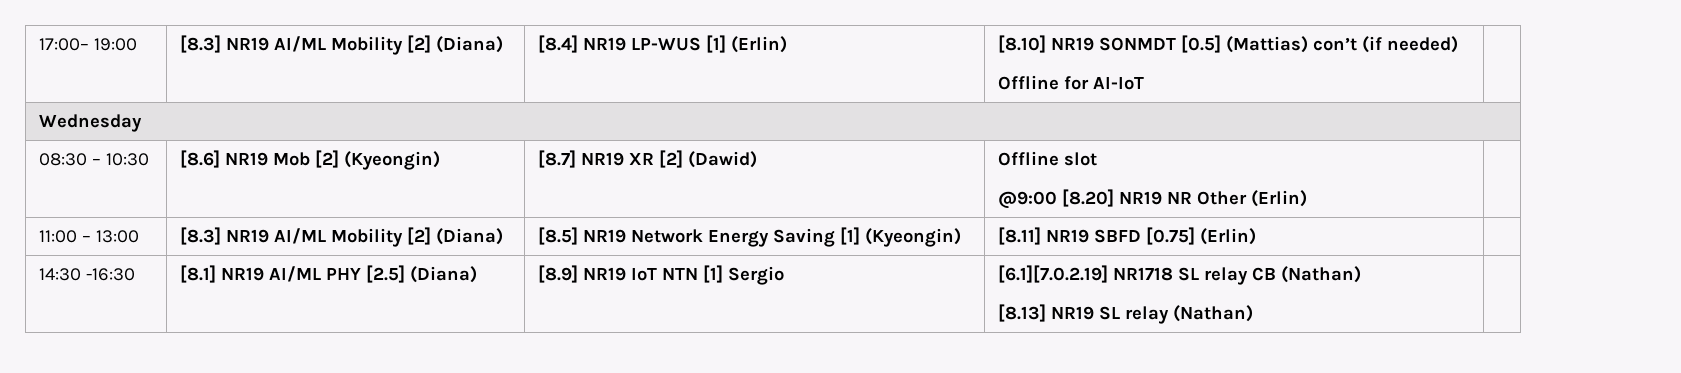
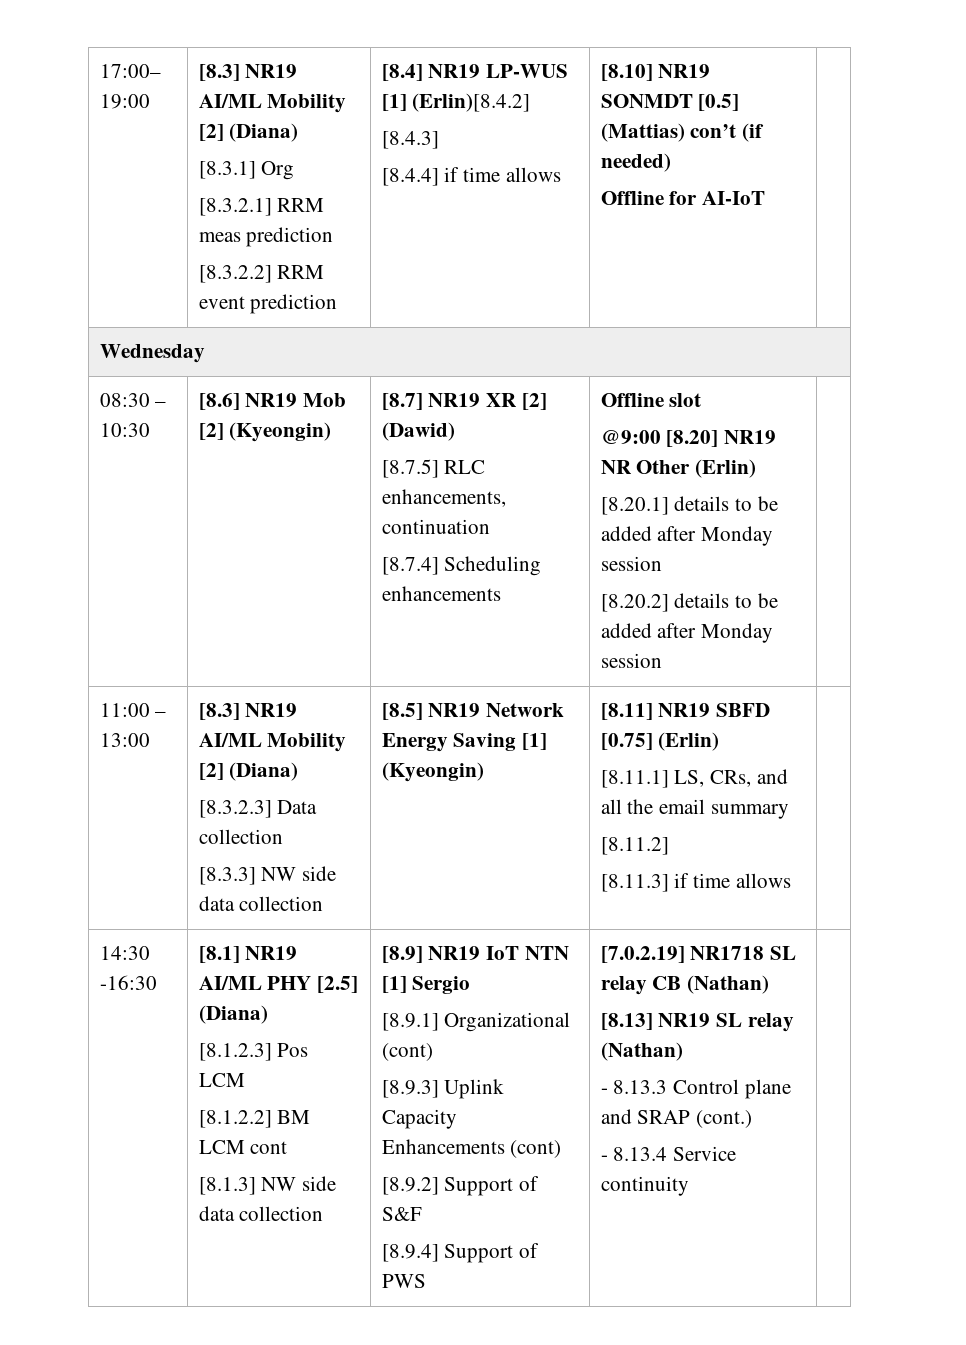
- 17:00– 19:00 | [8.3] NR19 AI/ML Mobility [2] (Diana) | [8.4] NR19 LP-WUS [1] (Erlin) | [8.10] NR19 SONMDT [0.5] (Mattias) con’t (if needed)
+ 17:00– 19:00 | [8.3] NR19 AI/ML Mobility [2] (Diana)
+ [8.3.1] Org
+ [8.3.2.1] RRM meas prediction
+ [8.3.2.2] RRM event prediction | [8.4] NR19 LP-WUS [1] (Erlin)[8.4.2]
+ [8.4.3]
+ [8.4.4] if time allows | [8.10] NR19 SONMDT [0.5] (Mattias) con’t (if needed)
+ [8.7.5] RLC enhancements, continuation
+ [8.7.4] Scheduling enhancements
+ [8.20.1] details to be added after Monday session
+ [8.20.2] details to be added after Monday session
+ [8.3.2.3] Data collection
+ [8.3.3] NW side data collection
+ [8.11.1] LS, CRs, and all the email summary
+ [8.11.2]
+ [8.11.3] if time allows
+ [8.1.2.3] Pos LCM
+ [8.1.2.2] BM LCM cont
+ [8.1.3] NW side data collection
- [6.1][7.0.2.19] NR1718 SL relay CB (Nathan)
+ [8.9.1] Organizational (cont)
+ [8.9.3] Uplink Capacity Enhancements (cont)
+ [8.9.2] Support of S&F
+ [8.9.4] Support of PWS | [7.0.2.19] NR1718 SL relay CB (Nathan)
+ - 8.13.3 Control plane and SRAP (cont.)
+ - 8.13.4 Service continuity

